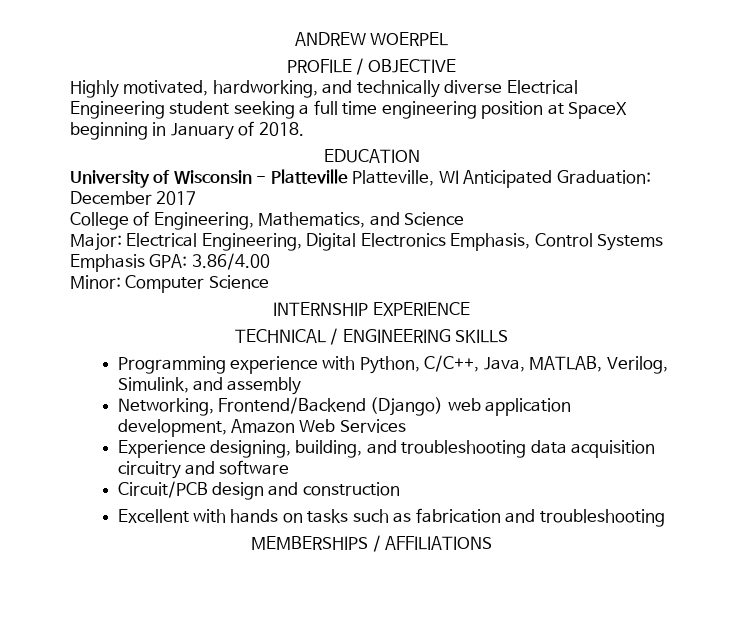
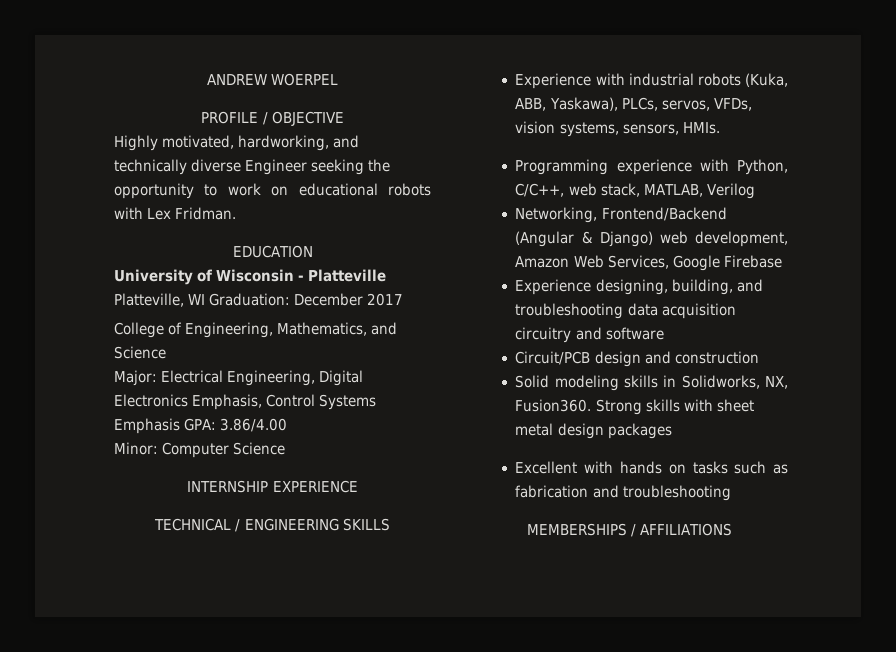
- Highly motivated, hardworking, and technically diverse Electrical Engineering student seeking a full time engineering position at SpaceX beginning in January of 2018.
+ Highly motivated, hardworking, and technically diverse Engineer seeking the opportunity to work on educational robots with Lex Fridman.
- University of Wisconsin - Platteville Platteville, WI Anticipated Graduation: December 2017
+ University of Wisconsin - Platteville Platteville, WI Graduation: December 2017
+ Experience with industrial robots (Kuka, ABB, Yaskawa), PLCs, servos, VFDs, vision systems, sensors, HMIs.
- Programming experience with Python, C/C++, Java, MATLAB, Verilog, Simulink, and assembly
- Networking, Frontend/Backend (Django) web application development, Amazon Web Services
+ Programming experience with Python, C/C++, web stack, MATLAB, Verilog
+ Networking, Frontend/Backend (Angular & Django) web development, Amazon Web Services, Google Firebase
+ Solid modeling skills in Solidworks, NX, Fusion360. Strong skills with sheet metal design packages

